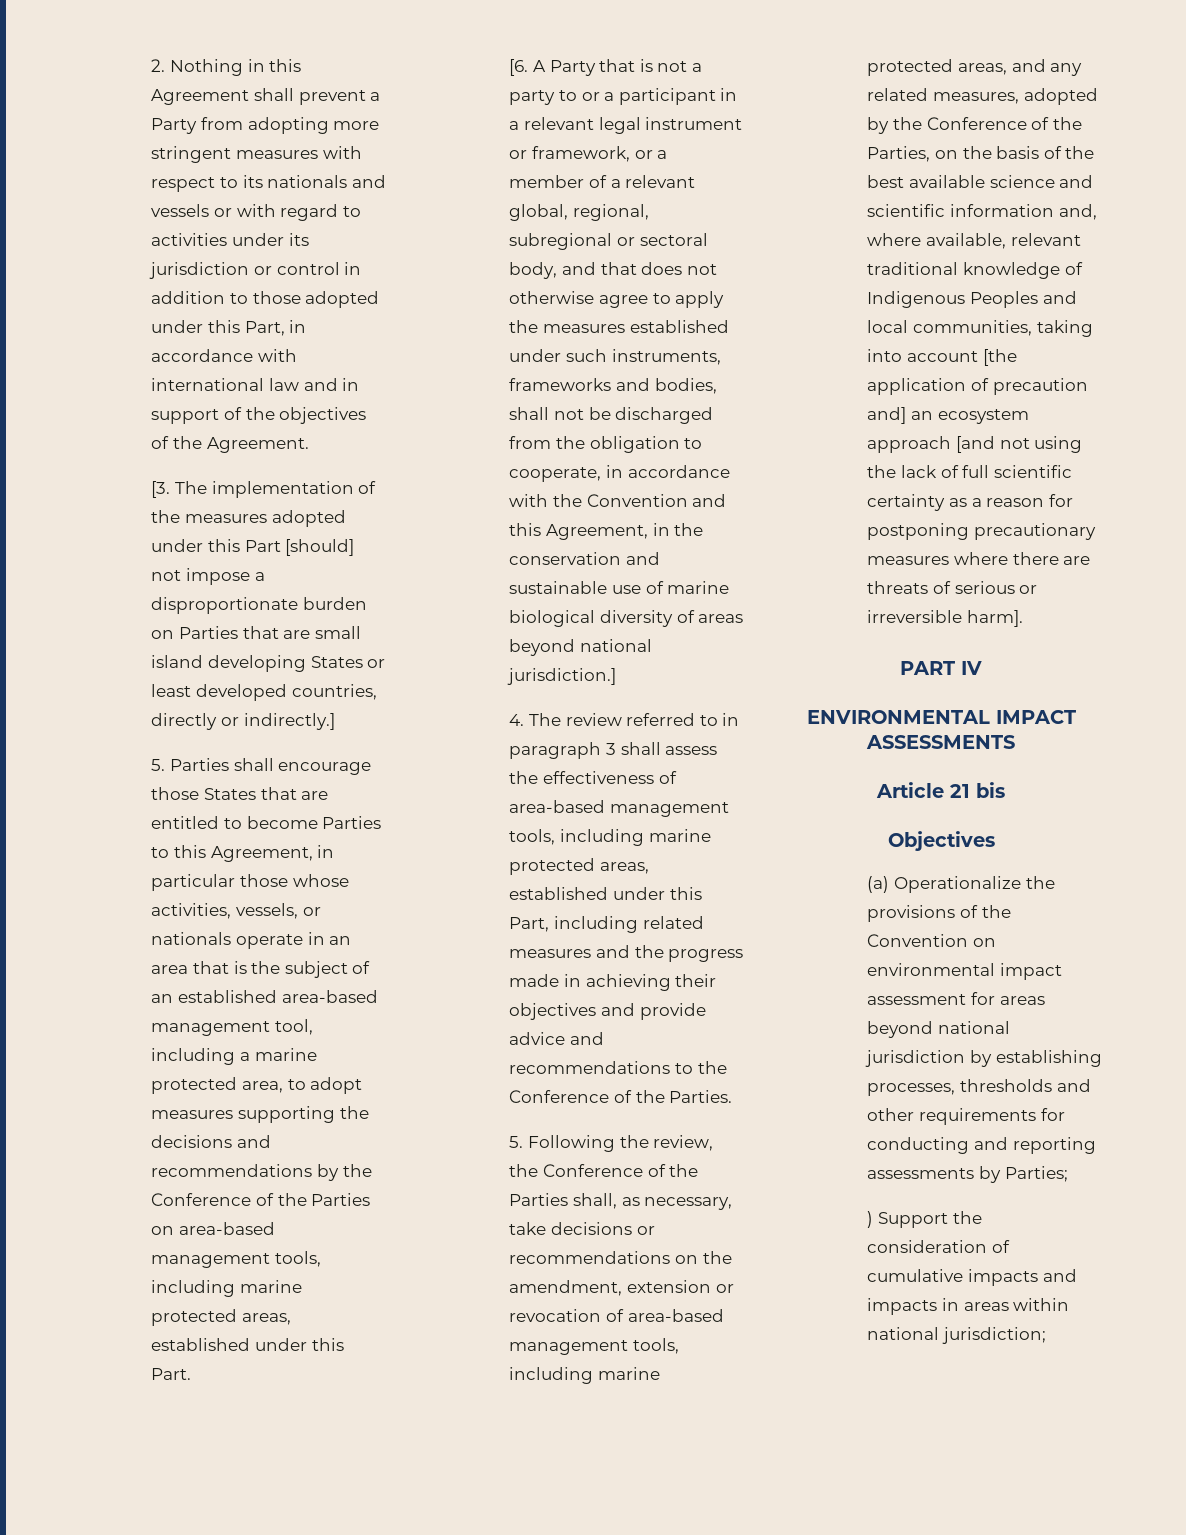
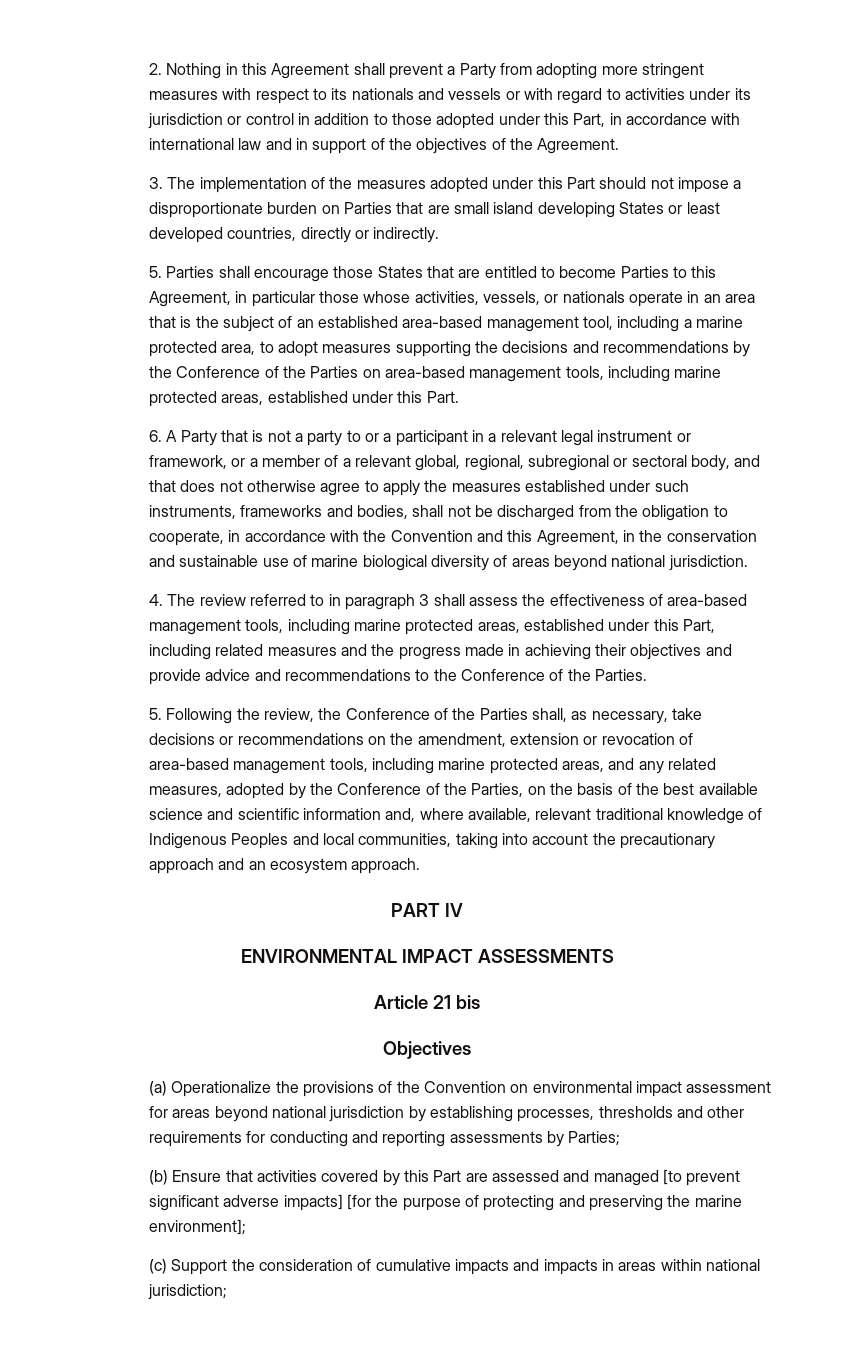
- [3. The implementation of the measures adopted under this Part [should] not impose a disproportionate burden on Parties that are small island developing States or least developed countries, directly or indirectly.]
+ 3. The implementation of the measures adopted under this Part should not impose a disproportionate burden on Parties that are small island developing States or least developed countries, directly or indirectly.
- [6. A Party that is not a party to or a participant in a relevant legal instrument or framework, or a member of a relevant global, regional, subregional or sectoral body, and that does not otherwise agree to apply the measures established under such instruments, frameworks and bodies, shall not be discharged from the obligation to cooperate, in accordance with the Convention and this Agreement, in the conservation and sustainable use of marine biological diversity of areas beyond national jurisdiction.]
+ 6. A Party that is not a party to or a participant in a relevant legal instrument or framework, or a member of a relevant global, regional, subregional or sectoral body, and that does not otherwise agree to apply the measures established under such instruments, frameworks and bodies, shall not be discharged from the obligation to cooperate, in accordance with the Convention and this Agreement, in the conservation and sustainable use of marine biological diversity of areas beyond national jurisdiction.
- 5. Following the review, the Conference of the Parties shall, as necessary, take decisions or recommendations on the amendment, extension or revocation of area-based management tools, including marine protected areas, and any related measures, adopted by the Conference of the Parties, on the basis of the best available science and scientific information and, where available, relevant traditional knowledge of Indigenous Peoples and local communities, taking into account [the application of precaution and] an ecosystem approach [and not using the lack of full scientific certainty as a reason for postponing precautionary measures where there are threats of serious or irreversible harm].
+ 5. Following the review, the Conference of the Parties shall, as necessary, take decisions or recommendations on the amendment, extension or revocation of area-based management tools, including marine protected areas, and any related measures, adopted by the Conference of the Parties, on the basis of the best available science and scientific information and, where available, relevant traditional knowledge of Indigenous Peoples and local communities, taking into account the precautionary approach and an ecosystem approach.
- ) Support the consideration of cumulative impacts and impacts in areas within national jurisdiction;
+ (b) Ensure that activities covered by this Part are assessed and managed [to prevent significant adverse impacts] [for the purpose of protecting and preserving the marine environment];
+ (c) Support the consideration of cumulative impacts and impacts in areas within national jurisdiction;

